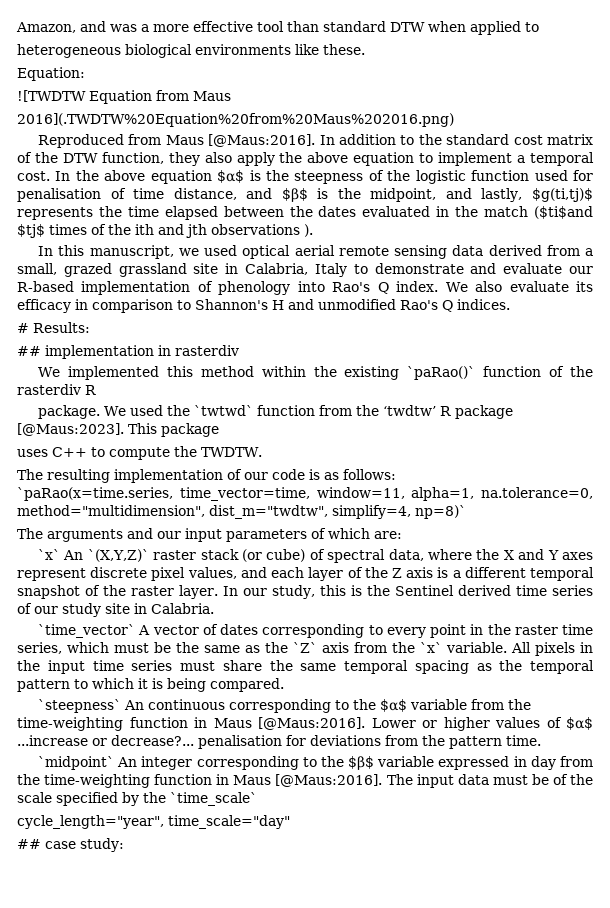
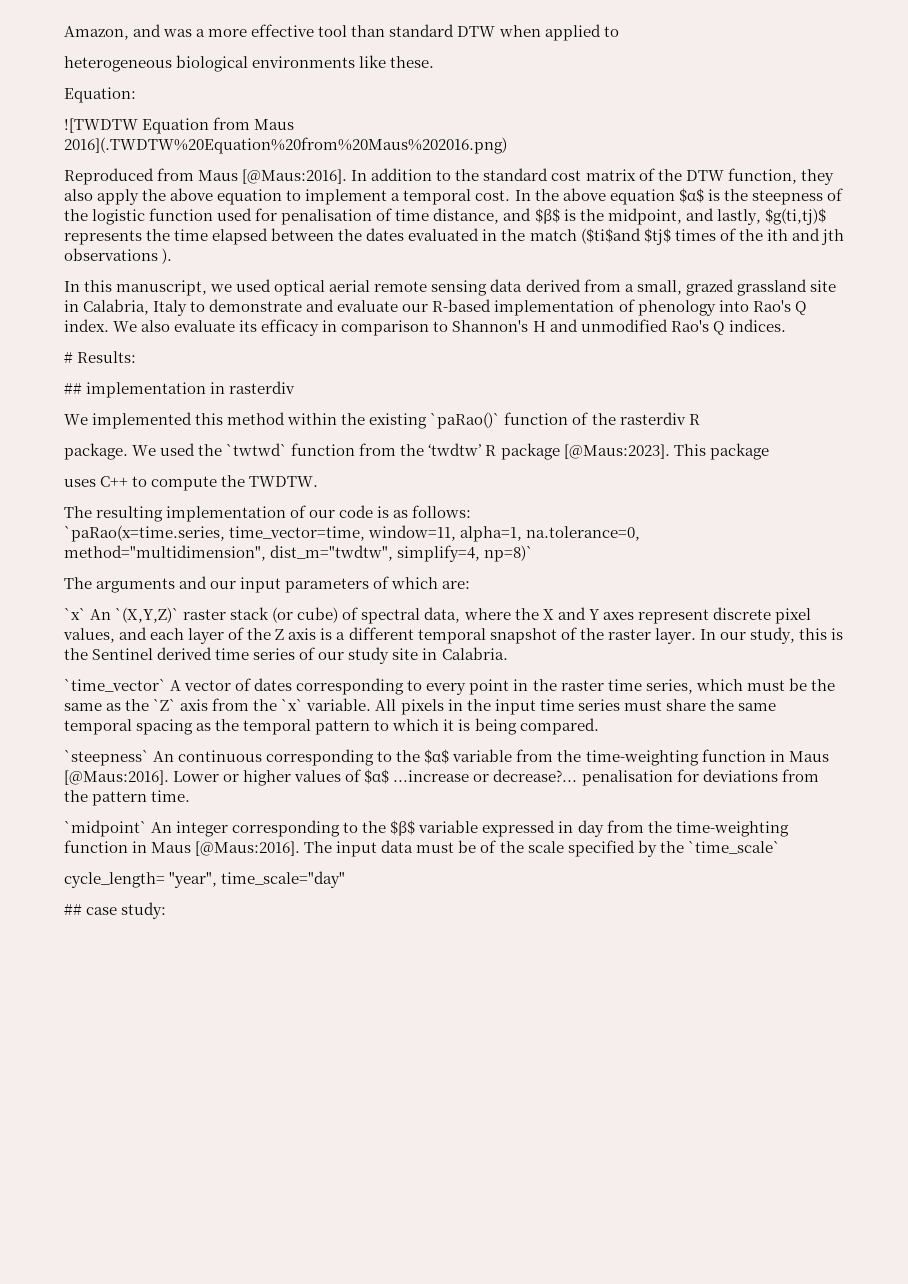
- cycle_length="year", time_scale="day"
+ cycle_length= "year", time_scale="day"

